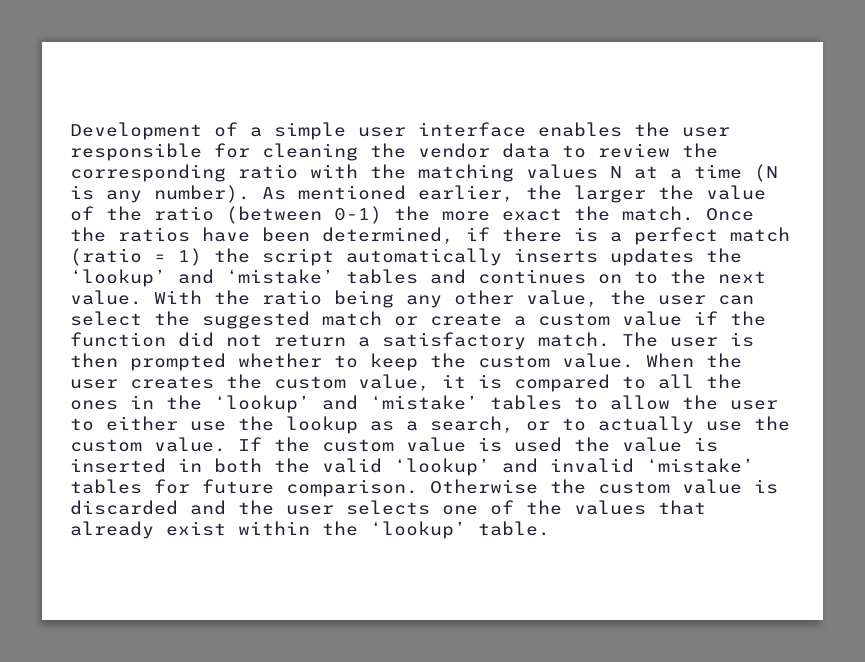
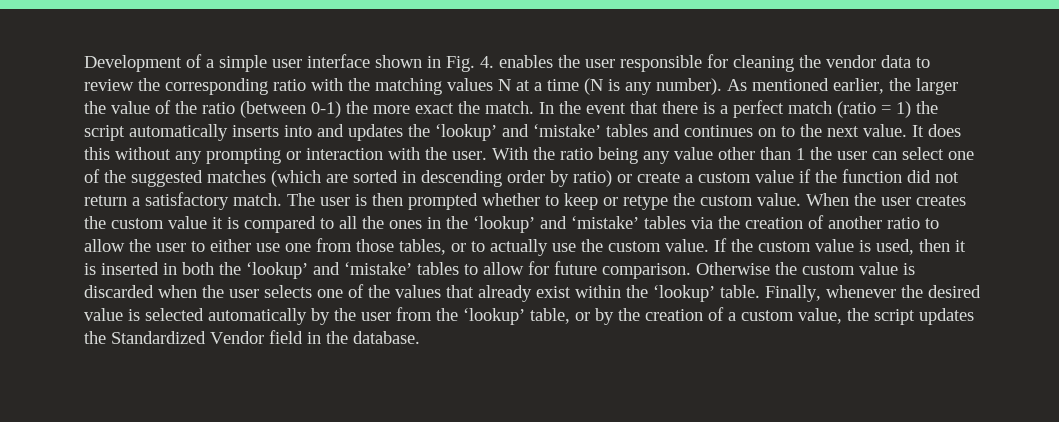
- Development of a simple user interface enables the user responsible for cleaning the vendor data to review the corresponding ratio with the matching values N at a time (N is any number).
+ Development of a simple user interface shown in Fig. 4. enables the user responsible for cleaning the vendor data to review the corresponding ratio with the matching values N at a time (N is any number).
- Once the ratios have been determined, if there is a perfect match (ratio = 1) the script automatically inserts updates the ‘lookup’ and ‘mistake’ tables and continues on to the next value.
+ In the event that there is a perfect match (ratio = 1) the script automatically inserts into and updates the ‘lookup’ and ‘mistake’ tables and continues on to the next value.
+ It does this without any prompting or interaction with the user.
- With the ratio being any other value, the user can select the suggested match or create a custom value if the function did not return a satisfactory match.
+ With the ratio being any value other than 1 the user can select one of the suggested matches (which are sorted in descending order by ratio) or create a custom value if the function did not return a satisfactory match.
- The user is then prompted whether to keep the custom value.
+ The user is then prompted whether to keep or retype the custom value.
- When the user creates the custom value, it is compared to all the ones in the ‘lookup’ and ‘mistake’ tables to allow the user to either use the lookup as a search, or to actually use the custom value.
+ When the user creates the custom value it is compared to all the ones in the ‘lookup’ and ‘mistake’ tables via the creation of another ratio to allow the user to either use one from those tables, or to actually use the custom value.
- If the custom value is used the value is inserted in both the valid ‘lookup’ and invalid ‘mistake’ tables for future comparison.
+ If the custom value is used, then it is inserted in both the ‘lookup’ and ‘mistake’ tables to allow for future comparison.
- Otherwise the custom value is discarded and the user selects one of the values that already exist within the ‘lookup’ table.
+ Otherwise the custom value is discarded when the user selects one of the values that already exist within the ‘lookup’ table.
+ Finally, whenever the desired value is selected automatically by the user from the ‘lookup’ table, or by the creation of a custom value, the script updates the Standardized Vendor field in the database.

